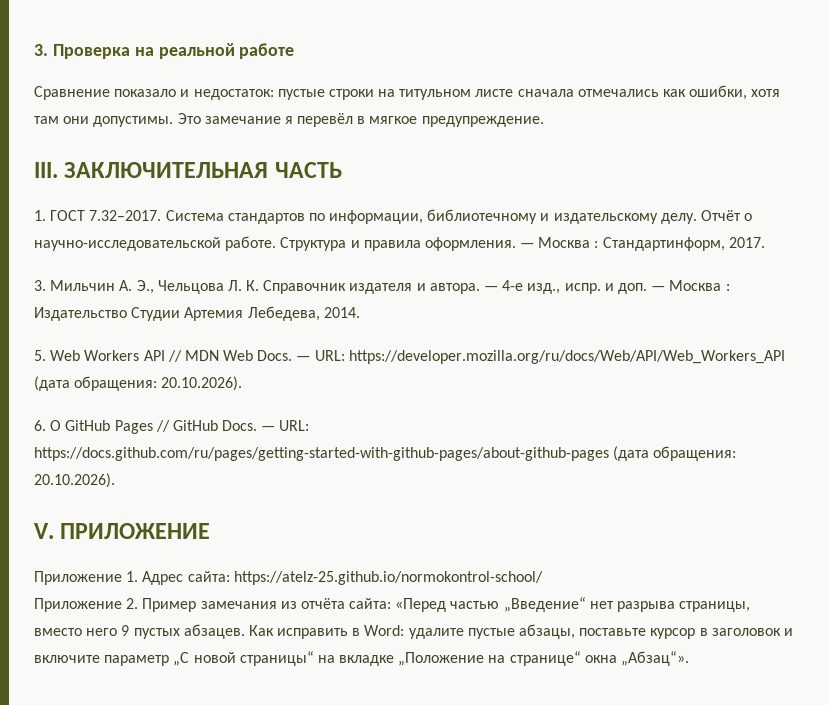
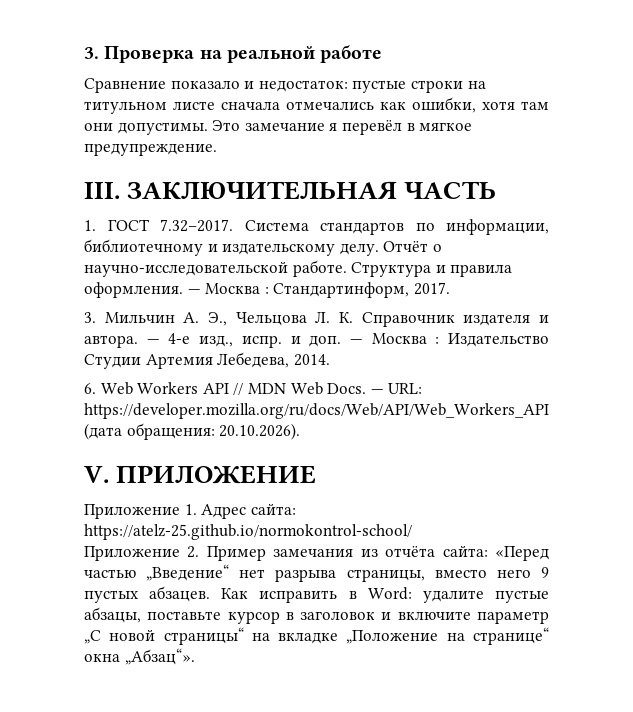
- 5. Web Workers API // MDN Web Docs.
+ 6. Web Workers API // MDN Web Docs.
- 6. О GitHub Pages // GitHub Docs. — URL: https://docs.github.com/ru/pages/getting-started-with-github-pages/about-github-pages (дата обращения: 20.10.2026).

